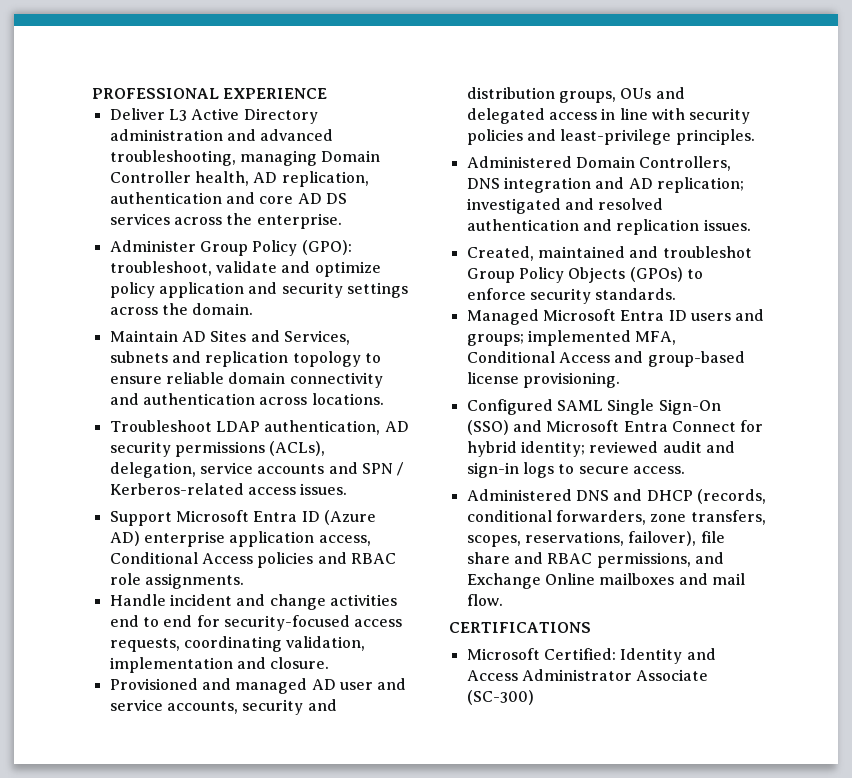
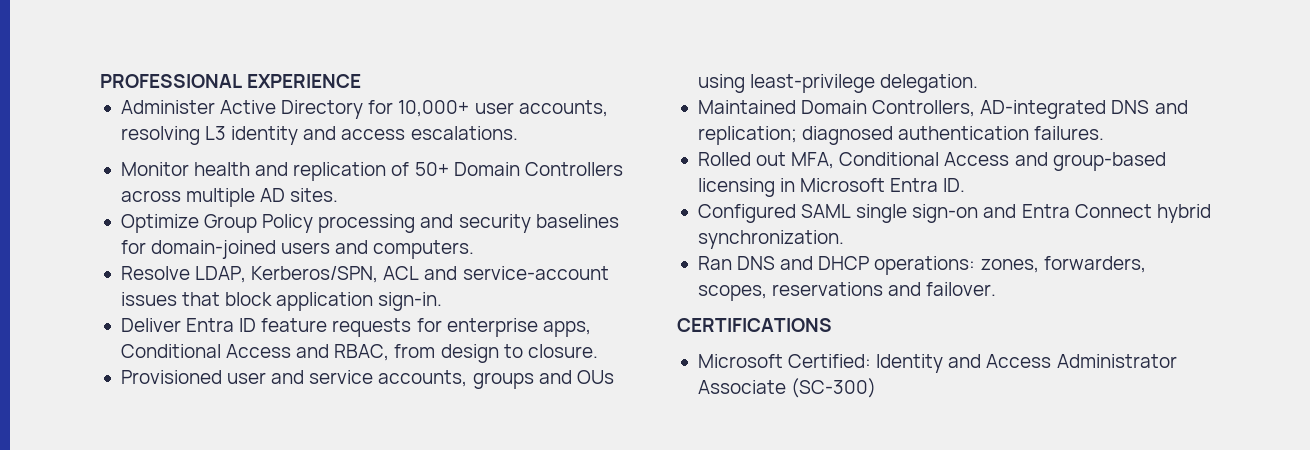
- Deliver L3 Active Directory administration and advanced troubleshooting, managing Domain Controller health, AD replication, authentication and core AD DS services across the enterprise.
- Administer Group Policy (GPO): troubleshoot, validate and optimize policy application and security settings across the domain.
- Maintain AD Sites and Services, subnets and replication topology to ensure reliable domain connectivity and authentication across locations.
- Troubleshoot LDAP authentication, AD security permissions (ACLs), delegation, service accounts and SPN / Kerberos-related access issues.
- Support Microsoft Entra ID (Azure AD) enterprise application access, Conditional Access policies and RBAC role assignments.
- Handle incident and change activities end to end for security-focused access requests, coordinating validation, implementation and closure.
+ Administer Active Directory for 10,000+ user accounts, resolving L3 identity and access escalations.
+ Monitor health and replication of 50+ Domain Controllers across multiple AD sites.
+ Optimize Group Policy processing and security baselines for domain-joined users and computers.
+ Resolve LDAP, Kerberos/SPN, ACL and service-account issues that block application sign-in.
+ Deliver Entra ID feature requests for enterprise apps, Conditional Access and RBAC, from design to closure.
- Provisioned and managed AD user and service accounts, security and distribution groups, OUs and delegated access in line with security policies and least-privilege principles.
- Administered Domain Controllers, DNS integration and AD replication; investigated and resolved authentication and replication issues.
- Created, maintained and troubleshot Group Policy Objects (GPOs) to enforce security standards.
- Managed Microsoft Entra ID users and groups; implemented MFA, Conditional Access and group-based license provisioning.
- Configured SAML Single Sign-On (SSO) and Microsoft Entra Connect for hybrid identity; reviewed audit and sign-in logs to secure access.
- Administered DNS and DHCP (records, conditional forwarders, zone transfers, scopes, reservations, failover), file share and RBAC permissions, and Exchange Online mailboxes and mail flow.
+ Provisioned user and service accounts, groups and OUs using least-privilege delegation.
+ Maintained Domain Controllers, AD-integrated DNS and replication; diagnosed authentication failures.
+ Rolled out MFA, Conditional Access and group-based licensing in Microsoft Entra ID.
+ Configured SAML single sign-on and Entra Connect hybrid synchronization.
+ Ran DNS and DHCP operations: zones, forwarders, scopes, reservations and failover.

